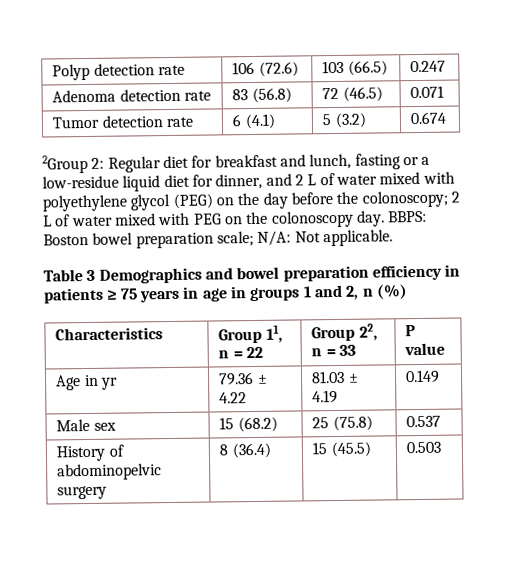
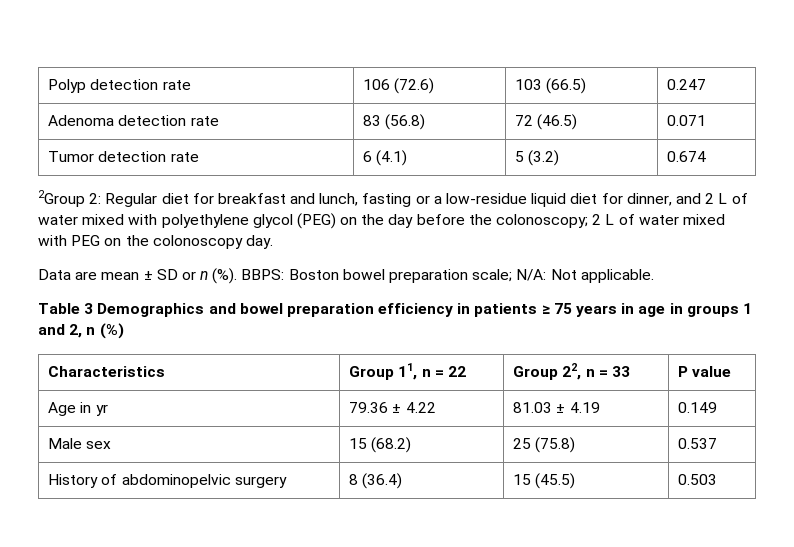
- 2Group 2: Regular diet for breakfast and lunch, fasting or a low-residue liquid diet for dinner, and 2 L of water mixed with polyethylene glycol (PEG) on the day before the colonoscopy; 2 L of water mixed with PEG on the colonoscopy day. BBPS: Boston bowel preparation scale; N/A: Not applicable.
+ 2Group 2: Regular diet for breakfast and lunch, fasting or a low-residue liquid diet for dinner, and 2 L of water mixed with polyethylene glycol (PEG) on the day before the colonoscopy; 2 L of water mixed with PEG on the colonoscopy day.
+ Data are mean ± SD or n (%). BBPS: Boston bowel preparation scale; N/A: Not applicable.

